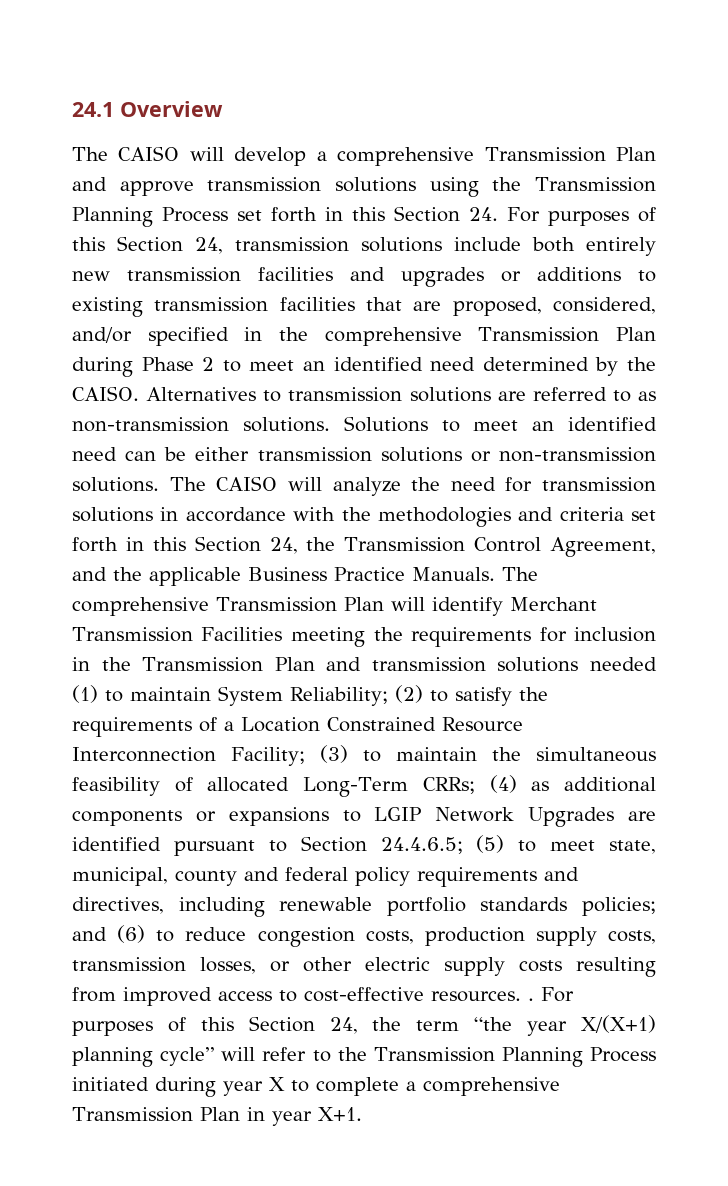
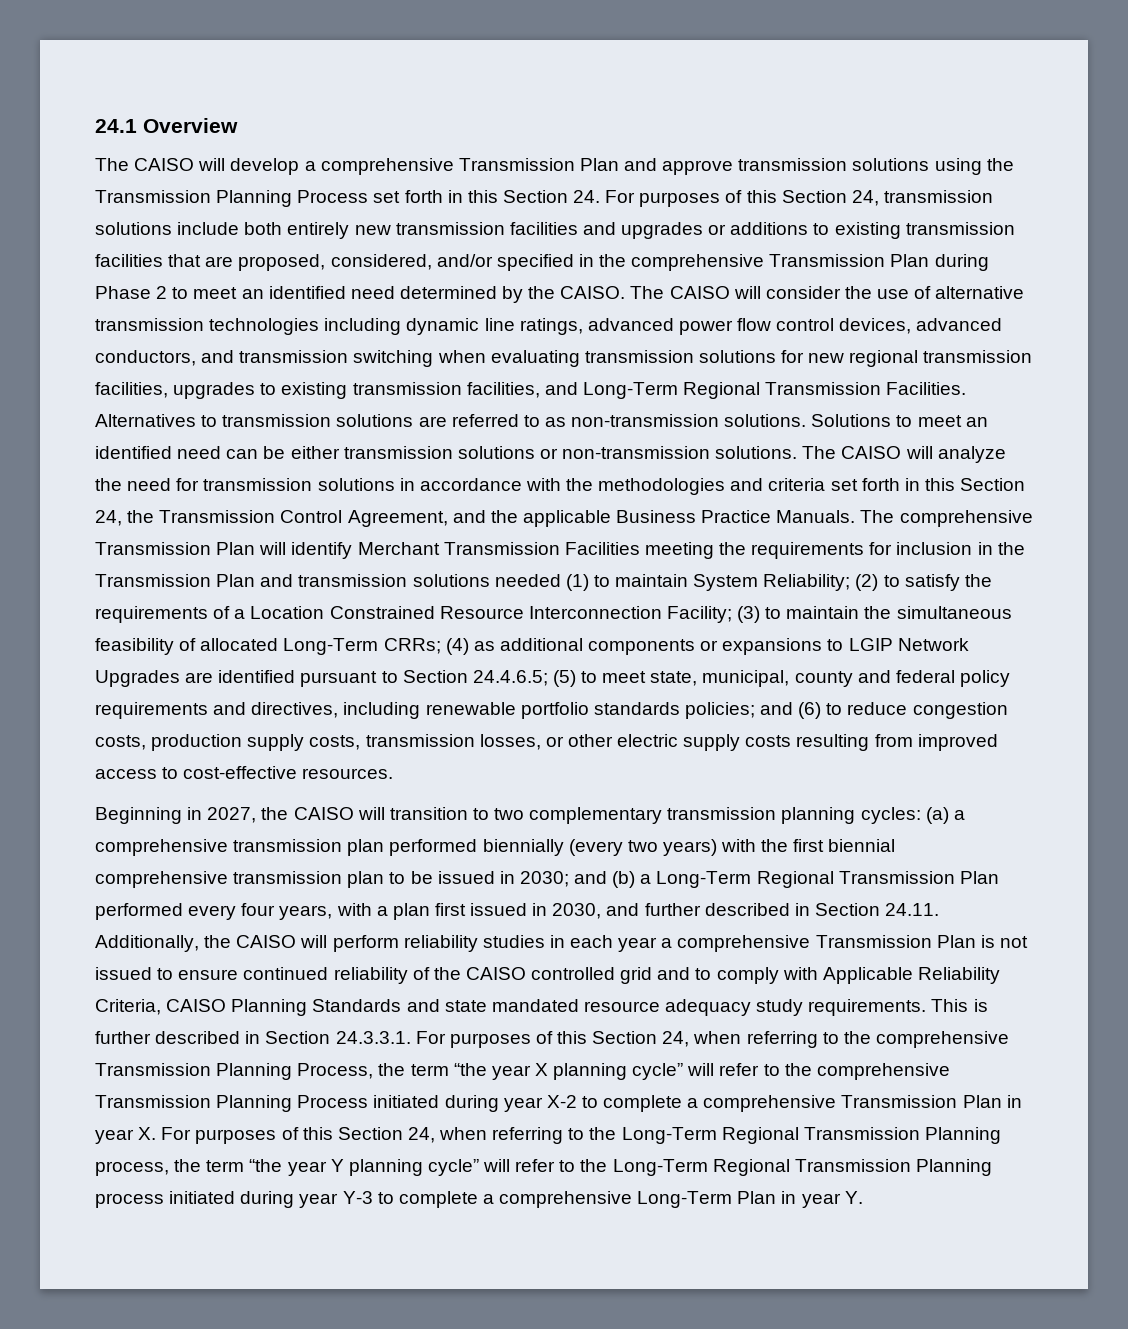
+ The CAISO will consider the use of alternative transmission technologies including dynamic line ratings, advanced power flow control devices, advanced conductors, and transmission switching when evaluating transmission solutions for new regional transmission facilities, upgrades to existing transmission facilities, and Long-Term Regional Transmission Facilities.
- and (6) to reduce congestion costs, production supply costs, transmission losses, or other electric supply costs resulting from improved access to cost-effective resources. . For purposes of this Section 24, the term “the year X/(X+1) planning cycle” will refer to the Transmission Planning Process initiated during year X to complete a comprehensive Transmission Plan in year X+1.
+ and (6) to reduce congestion costs, production supply costs, transmission losses, or other electric supply costs resulting from improved access to cost-effective resources.
+ Beginning in 2027, the CAISO will transition to two complementary transmission planning cycles: (a) a comprehensive transmission plan performed biennially (every two years) with the first biennial comprehensive transmission plan to be issued in 2030; and (b) a Long-Term Regional Transmission Plan performed every four years, with a plan first issued in 2030, and further described in Section 24.11. Additionally, the CAISO will perform reliability studies in each year a comprehensive Transmission Plan is not issued to ensure continued reliability of the CAISO controlled grid and to comply with Applicable Reliability Criteria, CAISO Planning Standards and state mandated resource adequacy study requirements. This is further described in Section 24.3.3.1. For purposes of this Section 24, when referring to the comprehensive Transmission Planning Process, the term “the year X planning cycle” will refer to the comprehensive Transmission Planning Process initiated during year X-2 to complete a comprehensive Transmission Plan in year X. For purposes of this Section 24, when referring to the Long-Term Regional Transmission Planning process, the term “the year Y planning cycle” will refer to the Long-Term Regional Transmission Planning process initiated during year Y-3 to complete a comprehensive Long-Term Plan in year Y.

